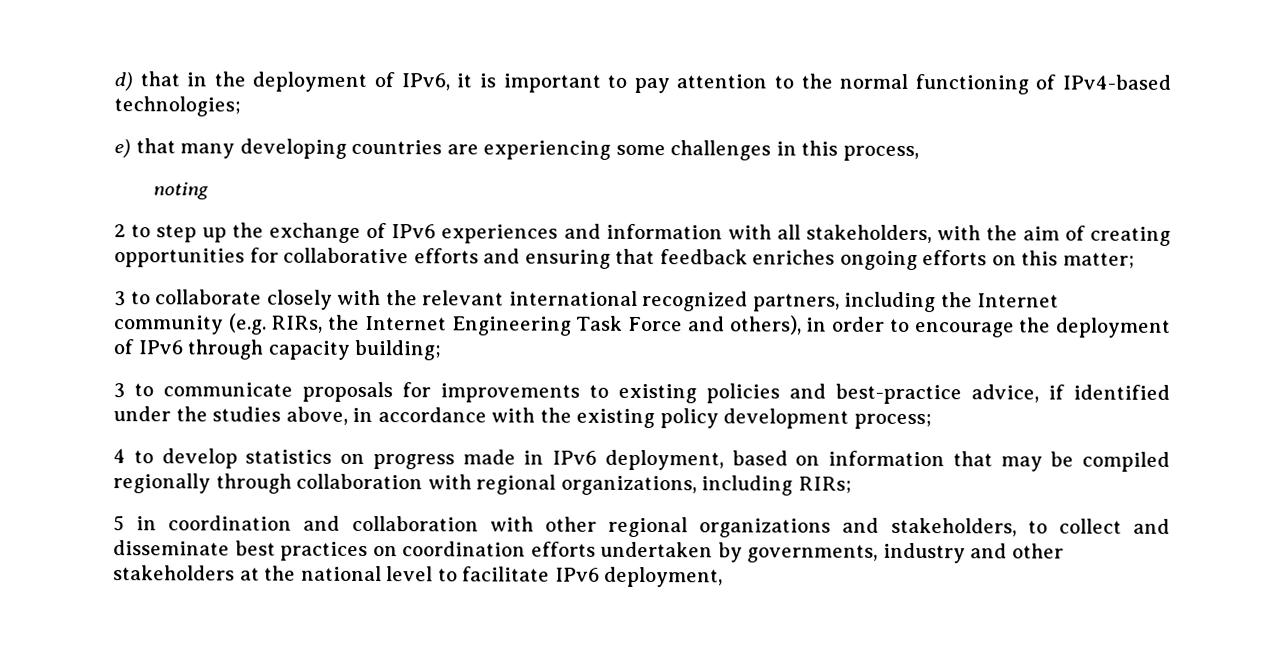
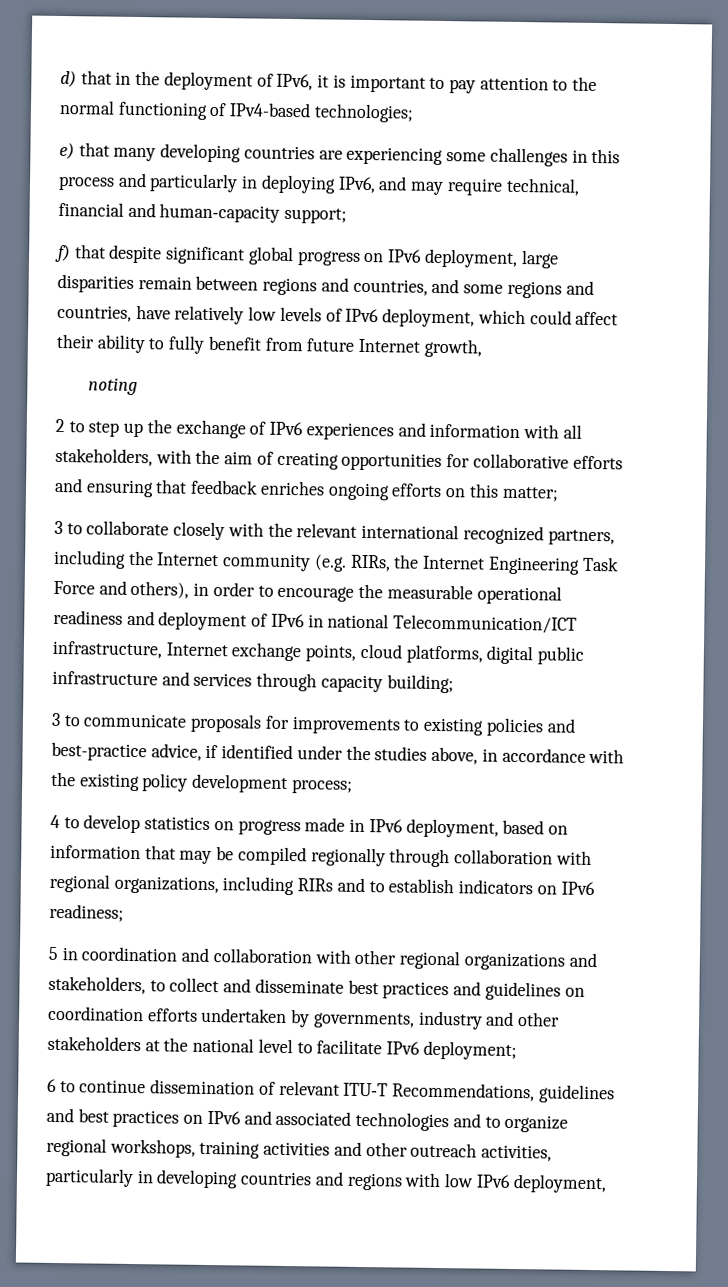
- e) that many developing countries are experiencing some challenges in this process,
+ e) that many developing countries are experiencing some challenges in this process and particularly in deploying IPv6, and may require technical, financial and human‑capacity support;
+ f) that despite significant global progress on IPv6 deployment, large disparities remain between regions and countries, and some regions and countries, have relatively low levels of IPv6 deployment, which could affect their ability to fully benefit from future Internet growth,
- 3 to collaborate closely with the relevant international recognized partners, including the Internet community (e.g. RIRs, the Internet Engineering Task Force and others), in order to encourage the deployment of IPv6 through capacity building;
+ 3 to collaborate closely with the relevant international recognized partners, including the Internet community (e.g. RIRs, the Internet Engineering Task Force and others), in order to encourage the measurable operational readiness and deployment of IPv6 in national Telecommunication/ICT infrastructure, Internet exchange points, cloud platforms, digital public infrastructure and services through capacity building;
- 4 to develop statistics on progress made in IPv6 deployment, based on information that may be compiled regionally through collaboration with regional organizations, including RIRs;
+ 4 to develop statistics on progress made in IPv6 deployment, based on information that may be compiled regionally through collaboration with regional organizations, including RIRs and to establish indicators on IPv6 readiness;
- 5 in coordination and collaboration with other regional organizations and stakeholders, to collect and disseminate best practices on coordination efforts undertaken by governments, industry and other stakeholders at the national level to facilitate IPv6 deployment,
+ 5 in coordination and collaboration with other regional organizations and stakeholders, to collect and disseminate best practices and guidelines on coordination efforts undertaken by governments, industry and other stakeholders at the national level to facilitate IPv6 deployment;
+ 6 to continue dissemination of relevant ITU‑T Recommendations, guidelines and best practices on IPv6 and associated technologies and to organize regional workshops, training activities and other outreach activities, particularly in developing countries and regions with low IPv6 deployment,

